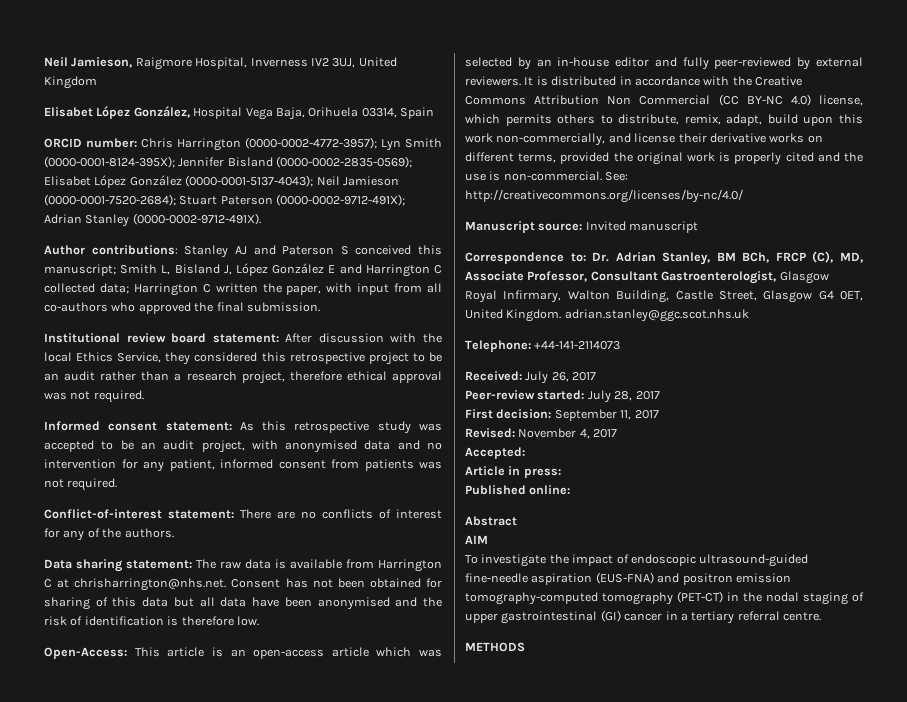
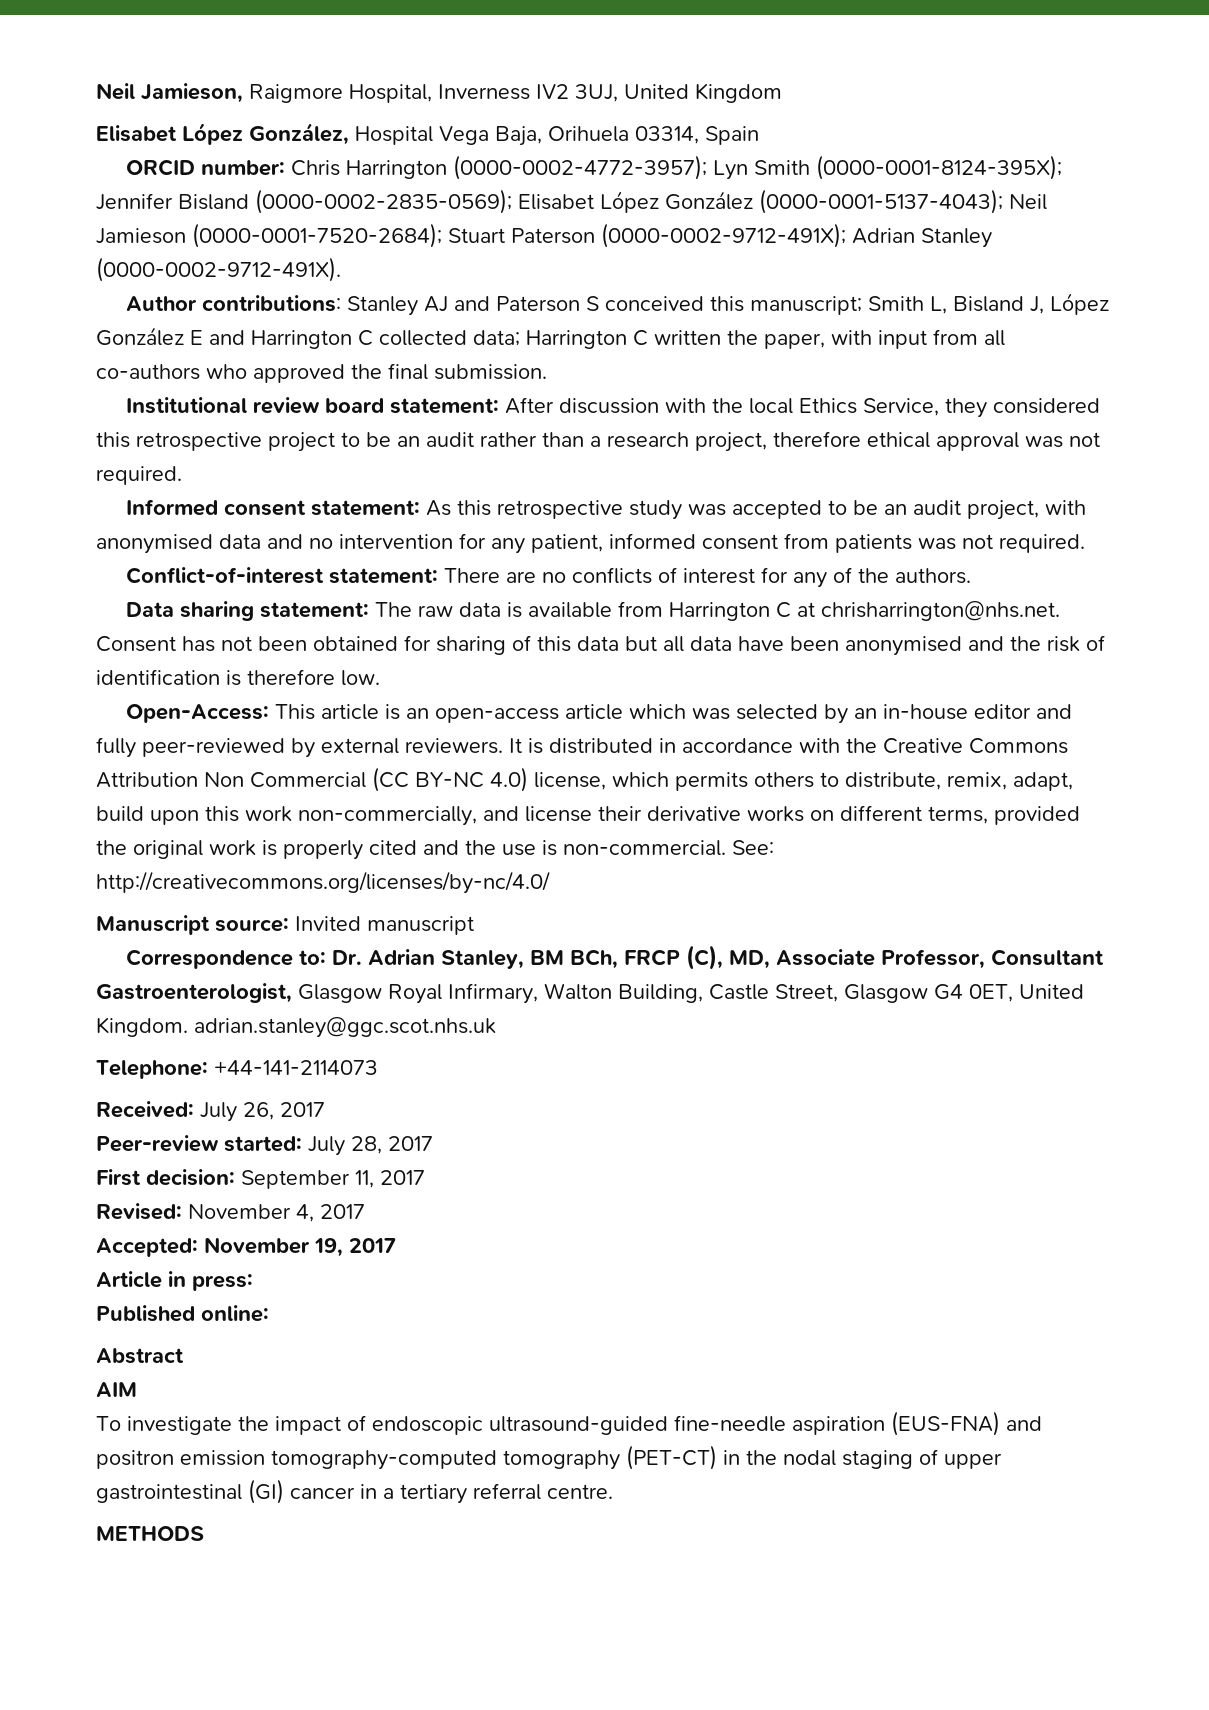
- Accepted:
+ Accepted: November 19, 2017

